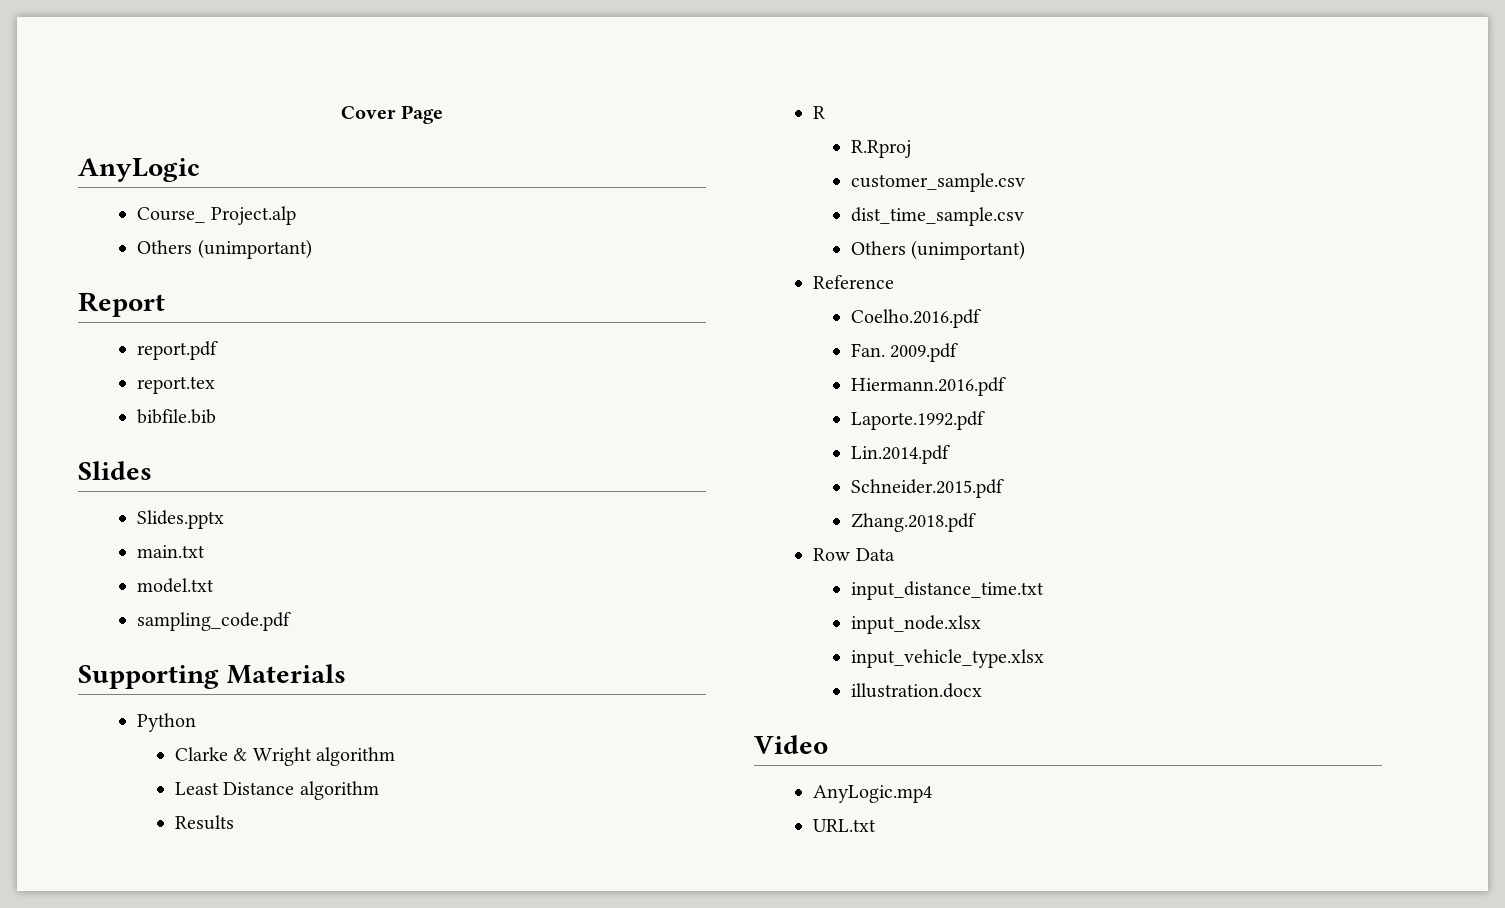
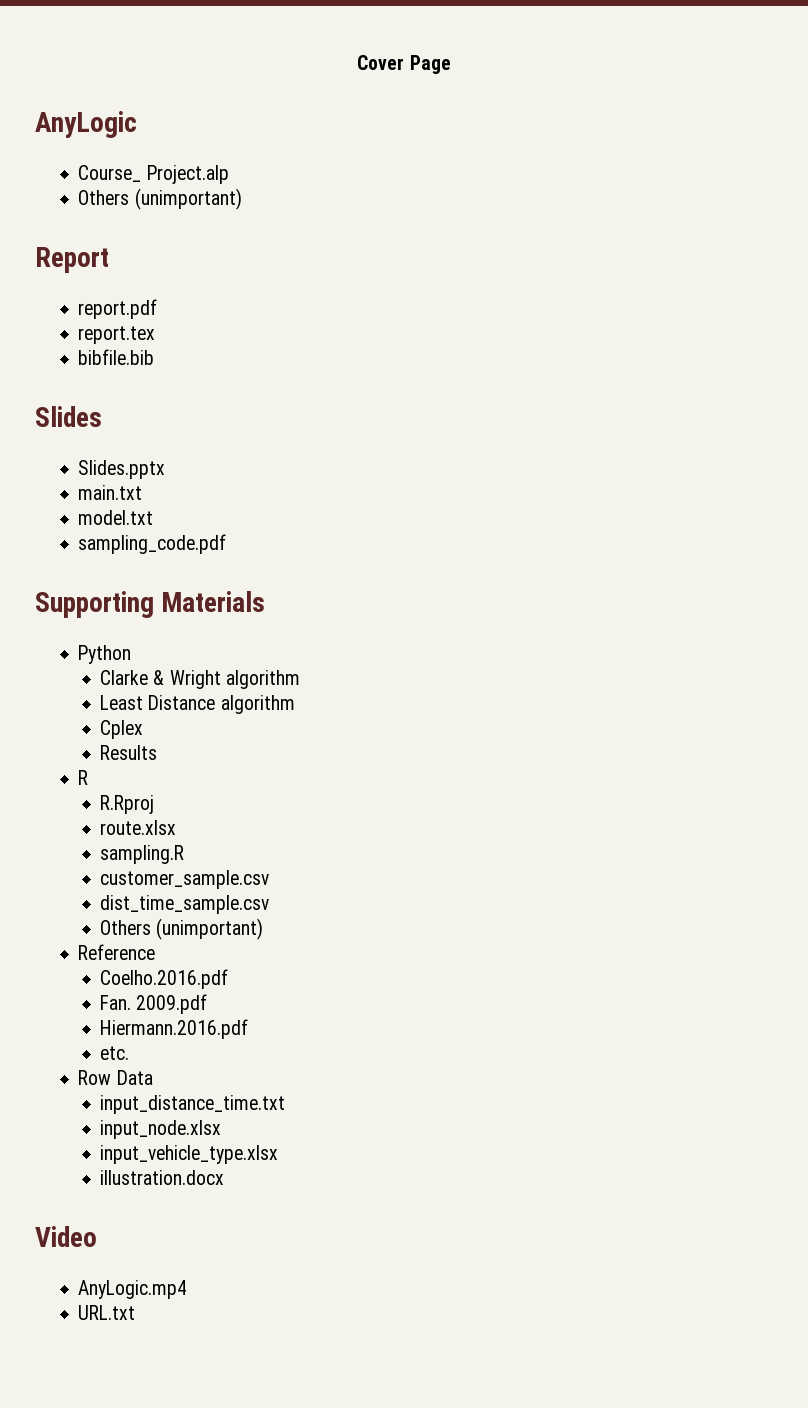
+ Cplex
+ route.xlsx
+ sampling.R
- Laporte.1992.pdf
- Lin.2014.pdf
- Schneider.2015.pdf
- Zhang.2018.pdf
+ etc.

